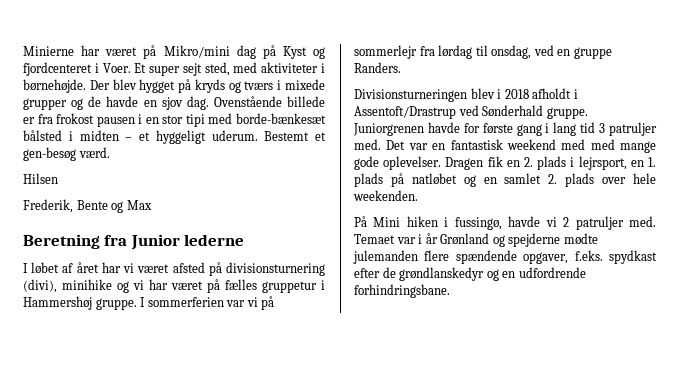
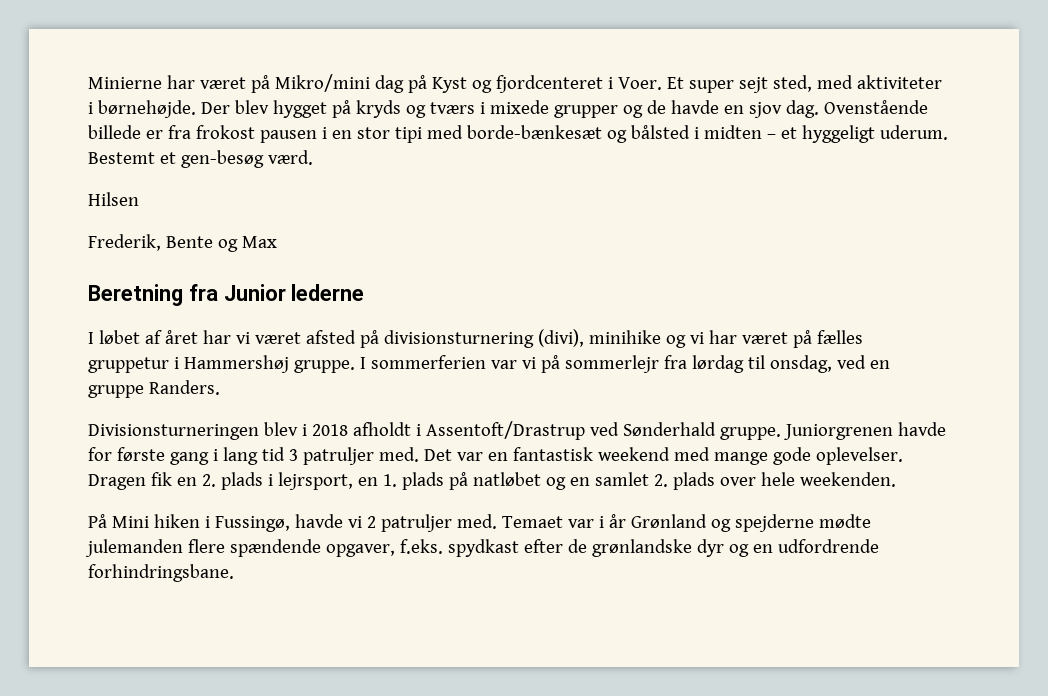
- Ovenstående billede er fra frokost pausen i en stor tipi med borde-bænkesæt bålsted i midten – et hyggeligt uderum.
+ Ovenstående billede er fra frokost pausen i en stor tipi med borde-bænkesæt og bålsted i midten – et hyggeligt uderum.
- Det var en fantastisk weekend med med mange gode oplevelser.
+ Det var en fantastisk weekend med mange gode oplevelser.
- På Mini hiken i fussingø, havde vi 2 patruljer med.
+ På Mini hiken i Fussingø, havde vi 2 patruljer med.
- Temaet var i år Grønland og spejderne mødte julemanden flere spændende opgaver, f.eks. spydkast efter de grøndlanskedyr og en udfordrende forhindringsbane.
+ Temaet var i år Grønland og spejderne mødte julemanden flere spændende opgaver, f.eks. spydkast efter de grønlandske dyr og en udfordrende forhindringsbane.

